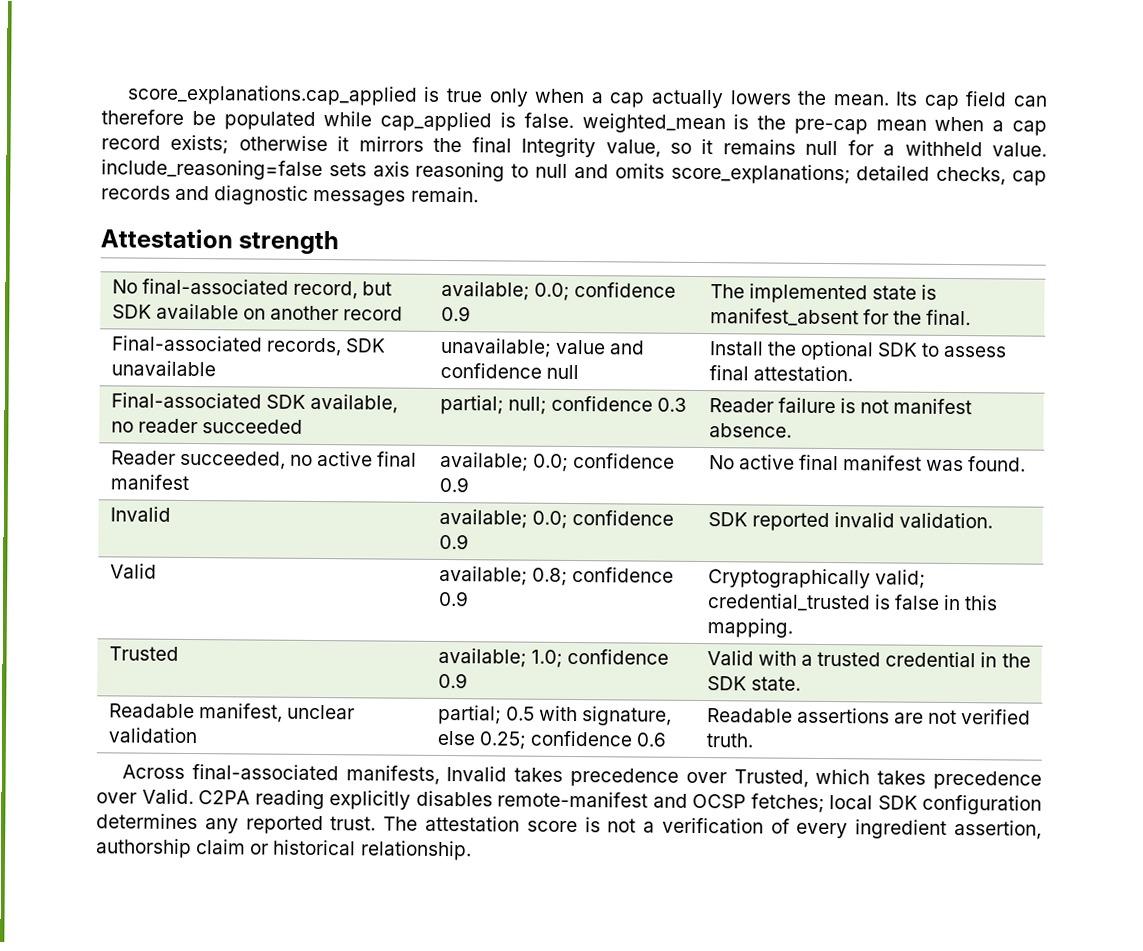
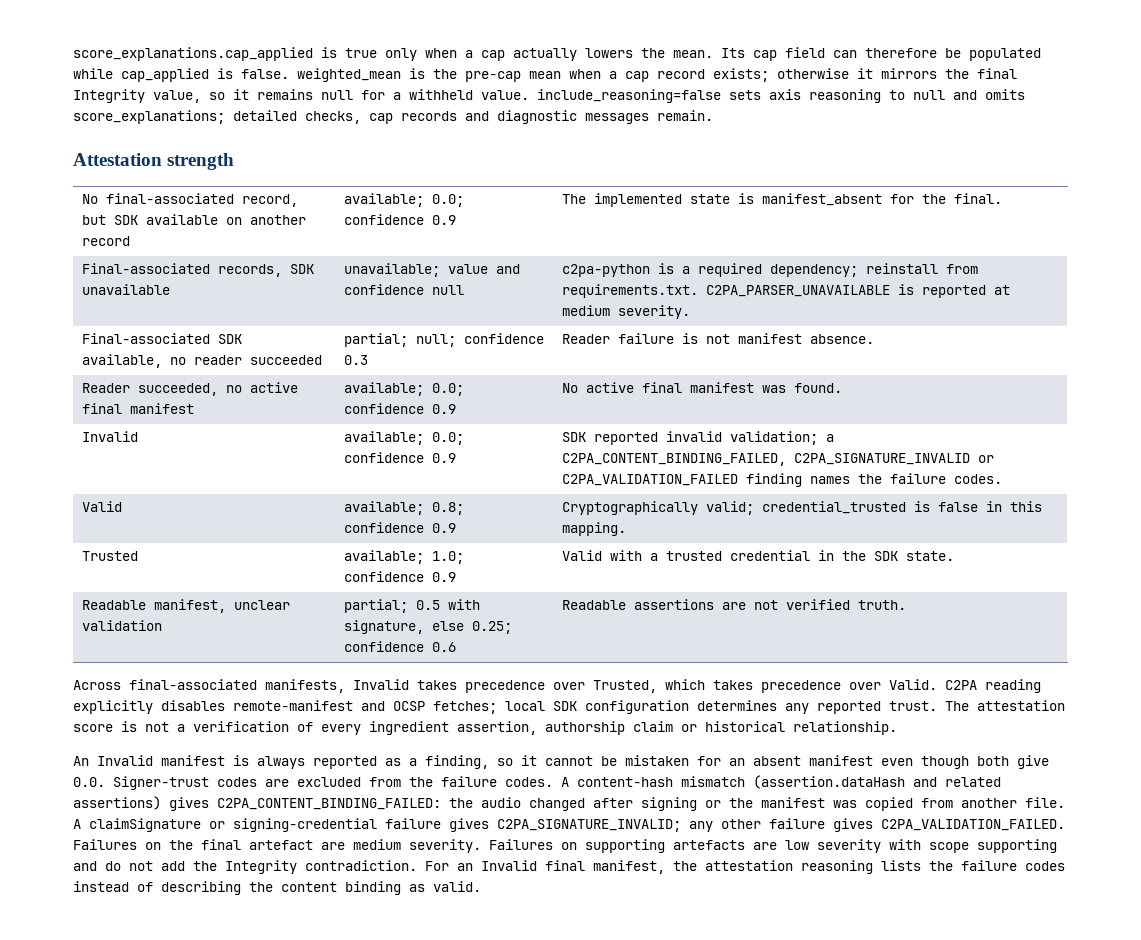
- Final-associated records, SDK unavailable | unavailable; value and confidence null | Install the optional SDK to assess final attestation.
+ Final-associated records, SDK unavailable | unavailable; value and confidence null | c2pa-python is a required dependency; reinstall from requirements.txt. C2PA_PARSER_UNAVAILABLE is reported at medium severity.
- Invalid | available; 0.0; confidence 0.9 | SDK reported invalid validation.
+ Invalid | available; 0.0; confidence 0.9 | SDK reported invalid validation; a C2PA_CONTENT_BINDING_FAILED, C2PA_SIGNATURE_INVALID or C2PA_VALIDATION_FAILED finding names the failure codes.
+ An Invalid manifest is always reported as a finding, so it cannot be mistaken for an absent manifest even though both give 0.0. Signer-trust codes are excluded from the failure codes. A content-hash mismatch (assertion.dataHash and related assertions) gives C2PA_CONTENT_BINDING_FAILED: the audio changed after signing or the manifest was copied from another file. A claimSignature or signing-credential failure gives C2PA_SIGNATURE_INVALID; any other failure gives C2PA_VALIDATION_FAILED. Failures on the final artefact are medium severity. Failures on supporting artefacts are low severity with scope supporting and do not add the Integrity contradiction. For an Invalid final manifest, the attestation reasoning lists the failure codes instead of describing the content binding as valid.

